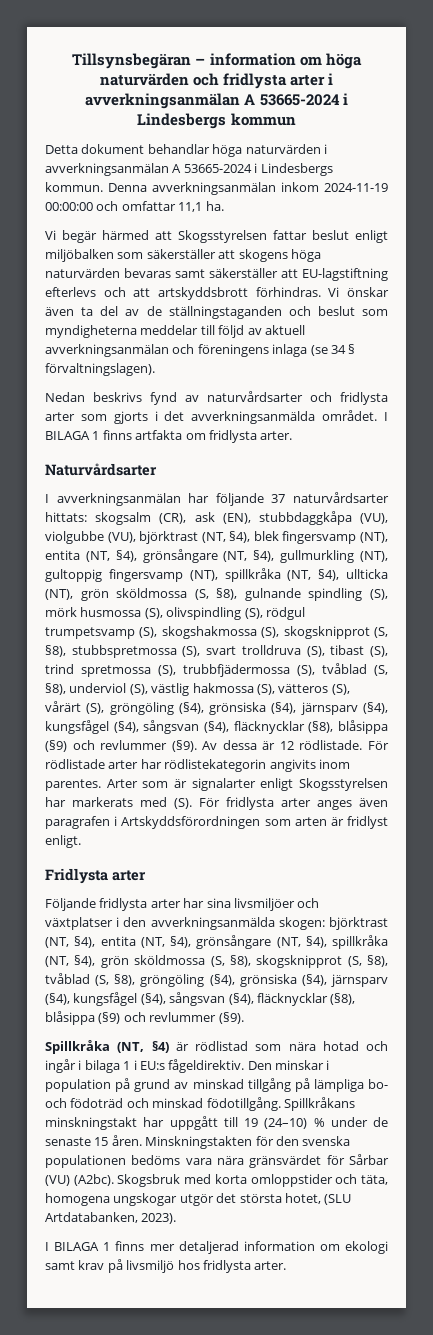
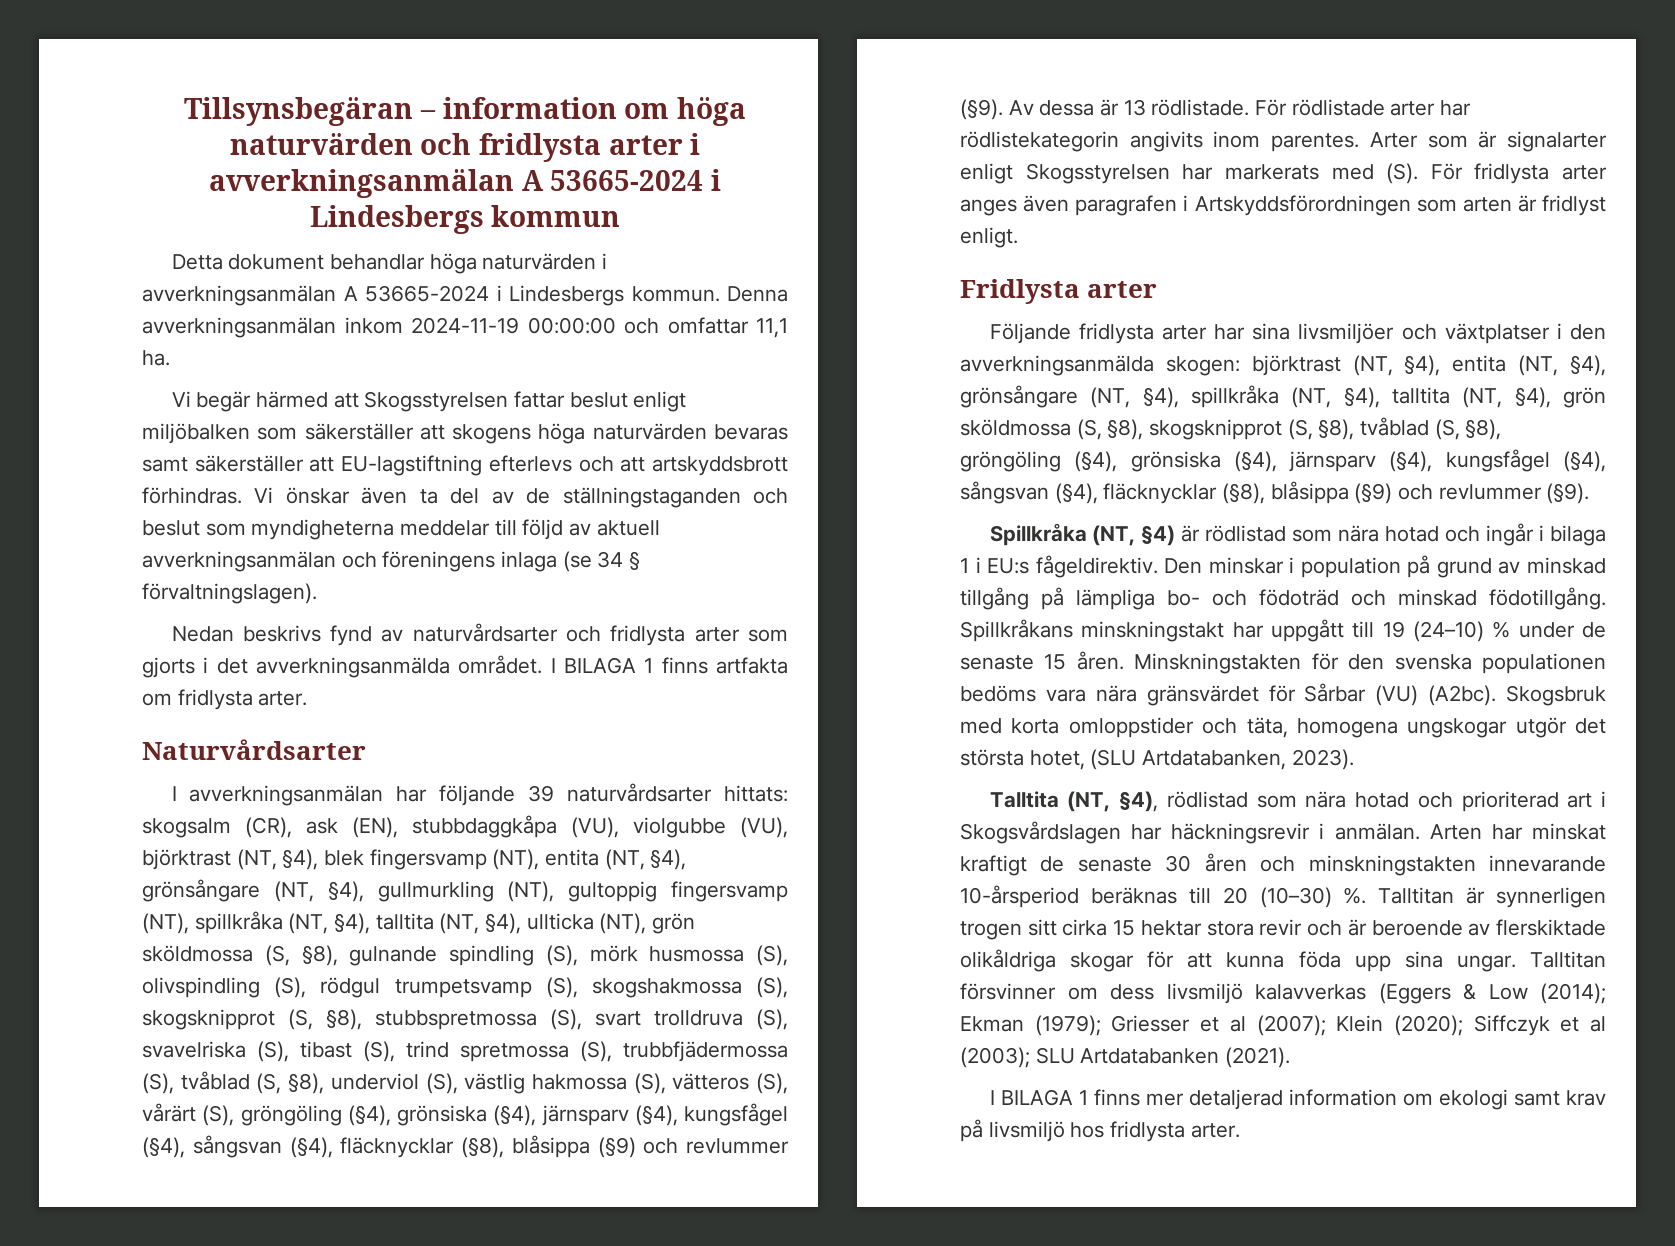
- I avverkningsanmälan har följande 37 naturvårdsarter hittats:
+ I avverkningsanmälan har följande 39 naturvårdsarter hittats:
- skogsalm (CR), ask (EN), stubbdaggkåpa (VU), violgubbe (VU), björktrast (NT, §4), blek fingersvamp (NT), entita (NT, §4), grönsångare (NT, §4), gullmurkling (NT), gultoppig fingersvamp (NT), spillkråka (NT, §4), ullticka (NT), grön sköldmossa (S, §8), gulnande spindling (S), mörk husmossa (S), olivspindling (S), rödgul trumpetsvamp (S), skogshakmossa (S), skogsknipprot (S, §8), stubbspretmossa (S), svart trolldruva (S), tibast (S), trind spretmossa (S), trubbfjädermossa (S), tvåblad (S, §8), underviol (S), västlig hakmossa (S), vätteros (S), vårärt (S), gröngöling (§4), grönsiska (§4), järnsparv (§4), kungsfågel (§4), sångsvan (§4), fläcknycklar (§8), blåsippa (§9) och revlummer (§9).
+ skogsalm (CR), ask (EN), stubbdaggkåpa (VU), violgubbe (VU), björktrast (NT, §4), blek fingersvamp (NT), entita (NT, §4), grönsångare (NT, §4), gullmurkling (NT), gultoppig fingersvamp (NT), spillkråka (NT, §4), talltita (NT, §4), ullticka (NT), grön sköldmossa (S, §8), gulnande spindling (S), mörk husmossa (S), olivspindling (S), rödgul trumpetsvamp (S), skogshakmossa (S), skogsknipprot (S, §8), stubbspretmossa (S), svart trolldruva (S), svavelriska (S), tibast (S), trind spretmossa (S), trubbfjädermossa (S), tvåblad (S, §8), underviol (S), västlig hakmossa (S), vätteros (S), vårärt (S), gröngöling (§4), grönsiska (§4), järnsparv (§4), kungsfågel (§4), sångsvan (§4), fläcknycklar (§8), blåsippa (§9) och revlummer (§9).
- Av dessa är 12 rödlistade.
+ Av dessa är 13 rödlistade.
- Följande fridlysta arter har sina livsmiljöer och växtplatser i den avverkningsanmälda skogen: björktrast (NT, §4), entita (NT, §4), grönsångare (NT, §4), spillkråka (NT, §4), grön sköldmossa (S, §8), skogsknipprot (S, §8), tvåblad (S, §8), gröngöling (§4), grönsiska (§4), järnsparv (§4), kungsfågel (§4), sångsvan (§4), fläcknycklar (§8), blåsippa (§9) och revlummer (§9).
+ Följande fridlysta arter har sina livsmiljöer och växtplatser i den avverkningsanmälda skogen: björktrast (NT, §4), entita (NT, §4), grönsångare (NT, §4), spillkråka (NT, §4), talltita (NT, §4), grön sköldmossa (S, §8), skogsknipprot (S, §8), tvåblad (S, §8), gröngöling (§4), grönsiska (§4), järnsparv (§4), kungsfågel (§4), sångsvan (§4), fläcknycklar (§8), blåsippa (§9) och revlummer (§9).
+ Talltita (NT, §4), rödlistad som nära hotad och prioriterad art i Skogsvårdslagen har häckningsrevir i anmälan. Arten har minskat kraftigt de senaste 30 åren och minskningstakten innevarande 10-årsperiod beräknas till 20 (10–30) %. Talltitan är synnerligen trogen sitt cirka 15 hektar stora revir och är beroende av flerskiktade olikåldriga skogar för att kunna föda upp sina ungar. Talltitan försvinner om dess livsmiljö kalavverkas (Eggers & Low (2014); Ekman (1979); Griesser et al (2007); Klein (2020); Siffczyk et al (2003); SLU Artdatabanken (2021).

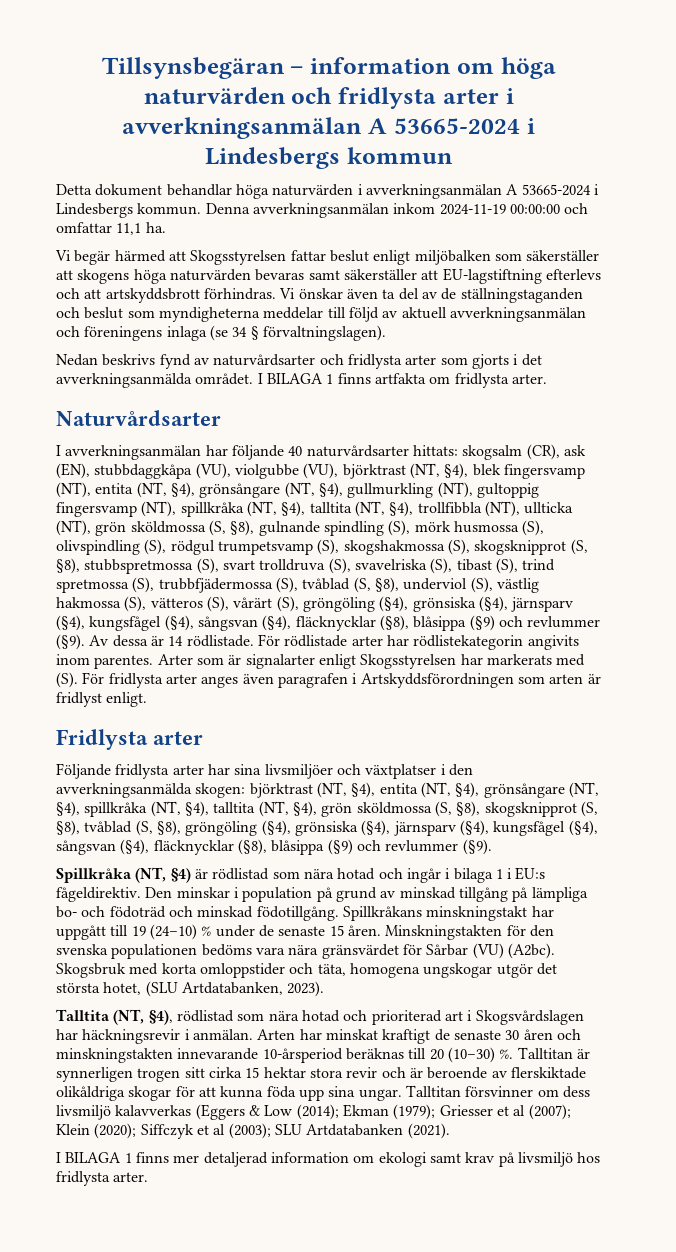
- I avverkningsanmälan har följande 39 naturvårdsarter hittats:
+ I avverkningsanmälan har följande 40 naturvårdsarter hittats:
- skogsalm (CR), ask (EN), stubbdaggkåpa (VU), violgubbe (VU), björktrast (NT, §4), blek fingersvamp (NT), entita (NT, §4), grönsångare (NT, §4), gullmurkling (NT), gultoppig fingersvamp (NT), spillkråka (NT, §4), talltita (NT, §4), ullticka (NT), grön sköldmossa (S, §8), gulnande spindling (S), mörk husmossa (S), olivspindling (S), rödgul trumpetsvamp (S), skogshakmossa (S), skogsknipprot (S, §8), stubbspretmossa (S), svart trolldruva (S), svavelriska (S), tibast (S), trind spretmossa (S), trubbfjädermossa (S), tvåblad (S, §8), underviol (S), västlig hakmossa (S), vätteros (S), vårärt (S), gröngöling (§4), grönsiska (§4), järnsparv (§4), kungsfågel (§4), sångsvan (§4), fläcknycklar (§8), blåsippa (§9) och revlummer (§9).
+ skogsalm (CR), ask (EN), stubbdaggkåpa (VU), violgubbe (VU), björktrast (NT, §4), blek fingersvamp (NT), entita (NT, §4), grönsångare (NT, §4), gullmurkling (NT), gultoppig fingersvamp (NT), spillkråka (NT, §4), talltita (NT, §4), trollfibbla (NT), ullticka (NT), grön sköldmossa (S, §8), gulnande spindling (S), mörk husmossa (S), olivspindling (S), rödgul trumpetsvamp (S), skogshakmossa (S), skogsknipprot (S, §8), stubbspretmossa (S), svart trolldruva (S), svavelriska (S), tibast (S), trind spretmossa (S), trubbfjädermossa (S), tvåblad (S, §8), underviol (S), västlig hakmossa (S), vätteros (S), vårärt (S), gröngöling (§4), grönsiska (§4), järnsparv (§4), kungsfågel (§4), sångsvan (§4), fläcknycklar (§8), blåsippa (§9) och revlummer (§9).
- Av dessa är 13 rödlistade.
+ Av dessa är 14 rödlistade.

